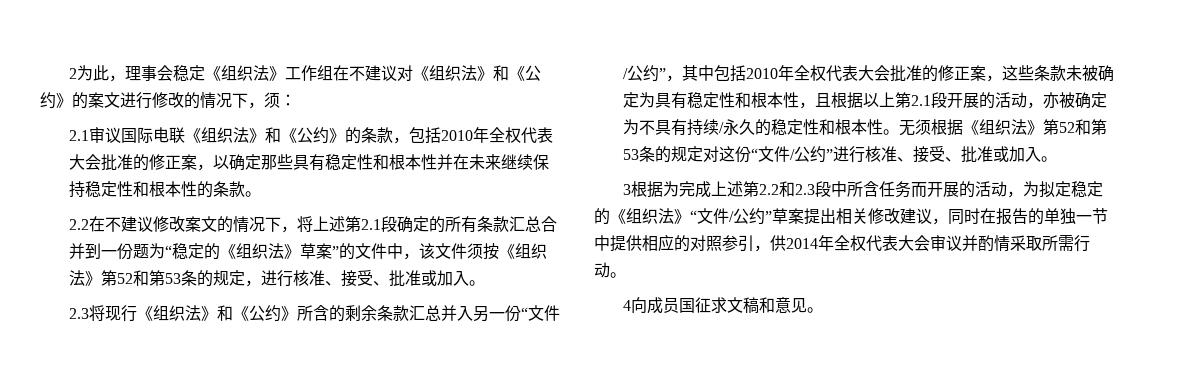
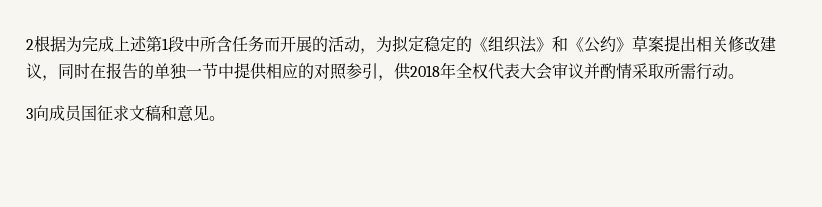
- 2为此，理事会稳定《组织法》工作组在不建议对《组织法》和《公约》的案文进行修改的情况下，须：
- 2.1审议国际电联《组织法》和《公约》的条款，包括2010年全权代表大会批准的修正案，以确定那些具有稳定性和根本性并在未来继续保持稳定性和根本性的条款。
- 2.2在不建议修改案文的情况下，将上述第2.1段确定的所有条款汇总合并到一份题为“稳定的《组织法》草案”的文件中，该文件须按《组织法》第52和第53条的规定，进行核准、接受、批准或加入。
- 2.3将现行《组织法》和《公约》所含的剩余条款汇总并入另一份“文件/公约”，其中包括2010年全权代表大会批准的修正案，这些条款未被确定为具有稳定性和根本性，且根据以上第2.1段开展的活动，亦被确定为不具有持续/永久的稳定性和根本性。无须根据《组织法》第52和第53条的规定对这份“文件/公约”进行核准、接受、批准或加入。
- 3根据为完成上述第2.2和2.3段中所含任务而开展的活动，为拟定稳定的《组织法》“文件/公约”草案提出相关修改建议，同时在报告的单独一节中提供相应的对照参引，供2014年全权代表大会审议并酌情采取所需行动。
+ 2根据为完成上述第1段中所含任务而开展的活动，为拟定稳定的《组织法》和《公约》草案提出相关修改建议，同时在报告的单独一节中提供相应的对照参引，供2018年全权代表大会审议并酌情采取所需行动。
- 4向成员国征求文稿和意见。
+ 3向成员国征求文稿和意见。

